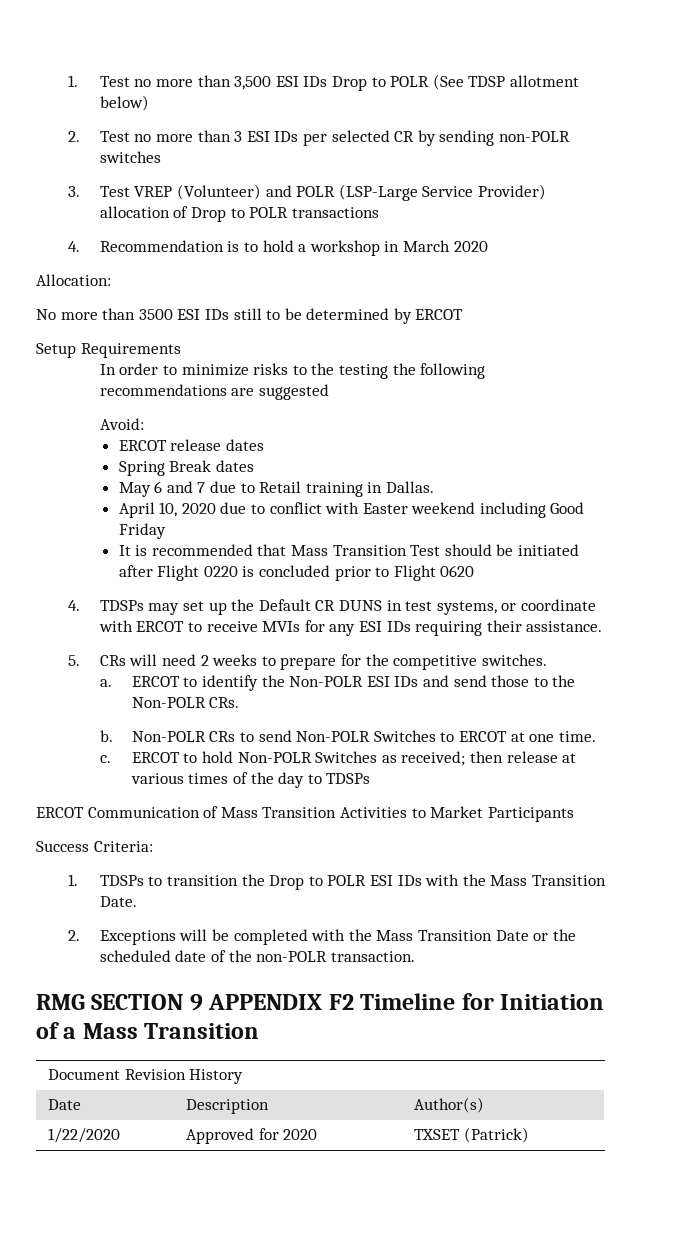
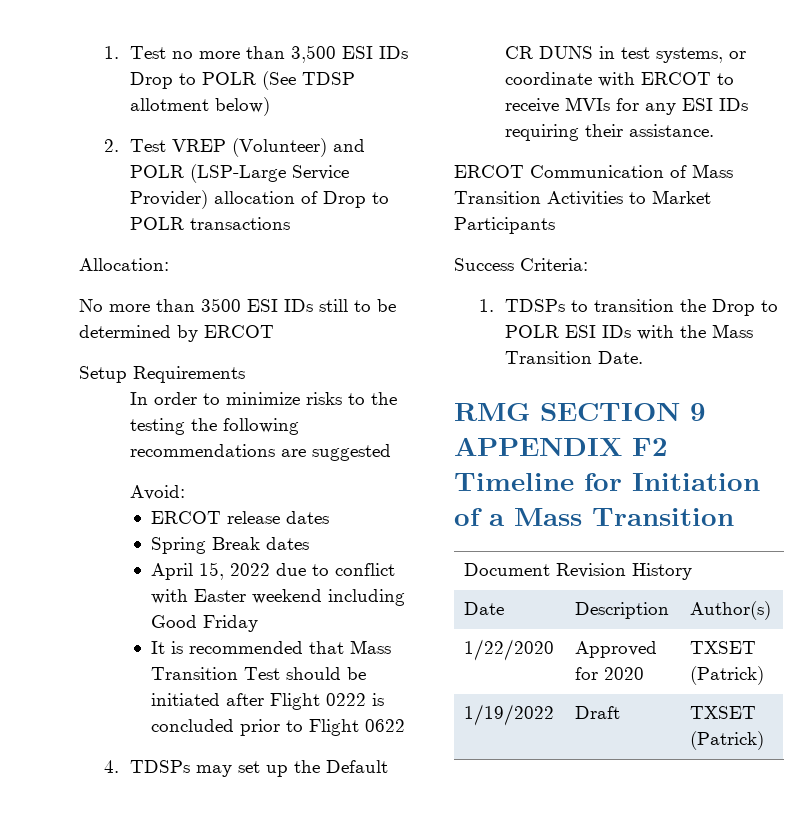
- 2. Test no more than 3 ESI IDs per selected CR by sending non-POLR switches
- 3. Test VREP (Volunteer) and POLR (LSP-Large Service Provider) allocation of Drop to POLR transactions
+ 2. Test VREP (Volunteer) and POLR (LSP-Large Service Provider) allocation of Drop to POLR transactions
- 4. Recommendation is to hold a workshop in March 2020
- May 6 and 7 due to Retail training in Dallas.
- April 10, 2020 due to conflict with Easter weekend including Good Friday
+ April 15, 2022 due to conflict with Easter weekend including Good Friday
- It is recommended that Mass Transition Test should be initiated after Flight 0220 is concluded prior to Flight 0620
+ It is recommended that Mass Transition Test should be initiated after Flight 0222 is concluded prior to Flight 0622
- 5. CRs will need 2 weeks to prepare for the competitive switches.
- a. ERCOT to identify the Non-POLR ESI IDs and send those to the Non-POLR CRs.
- b. Non-POLR CRs to send Non-POLR Switches to ERCOT at one time.
- c. ERCOT to hold Non-POLR Switches as received; then release at various times of the day to TDSPs
- 2. Exceptions will be completed with the Mass Transition Date or the scheduled date of the non-POLR transaction.
+ 1/19/2022 | Draft | TXSET (Patrick)

